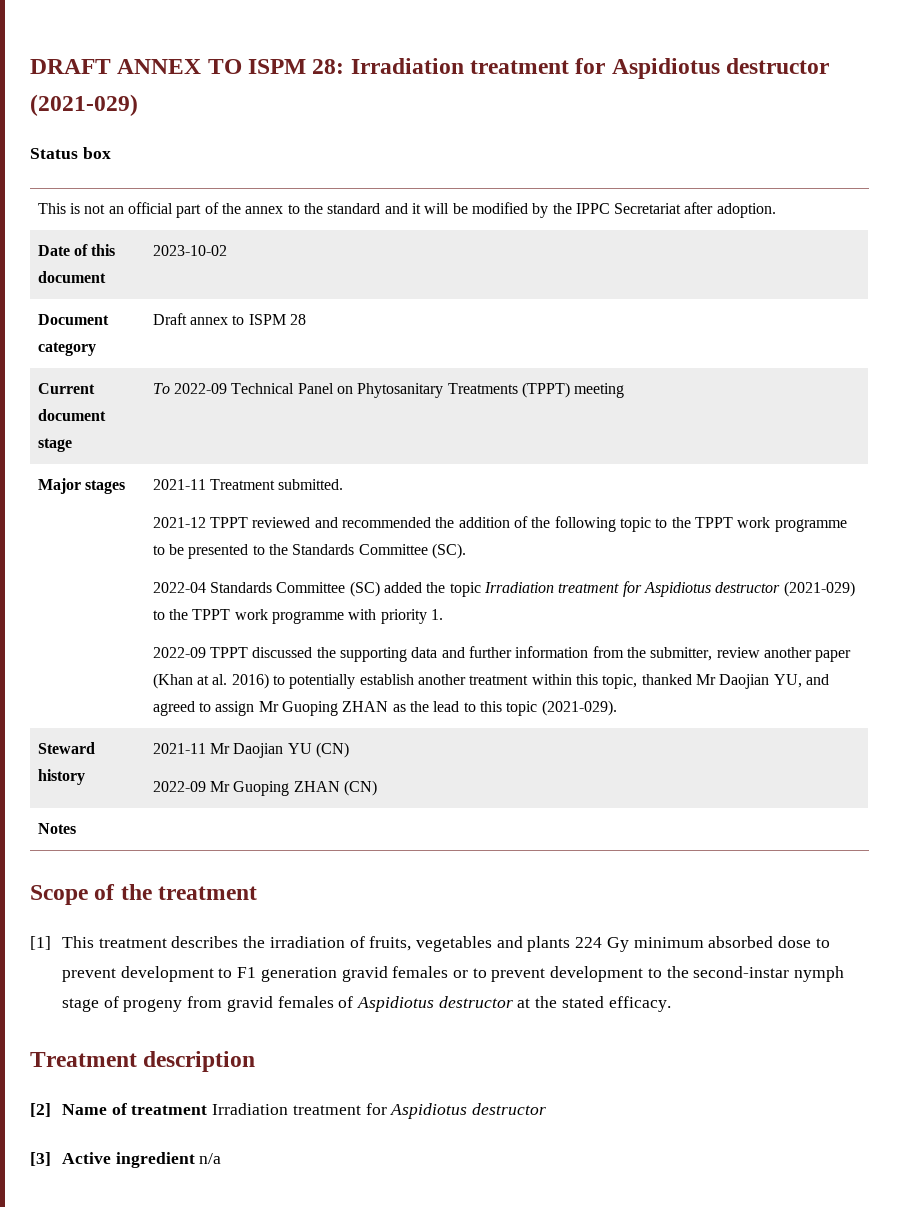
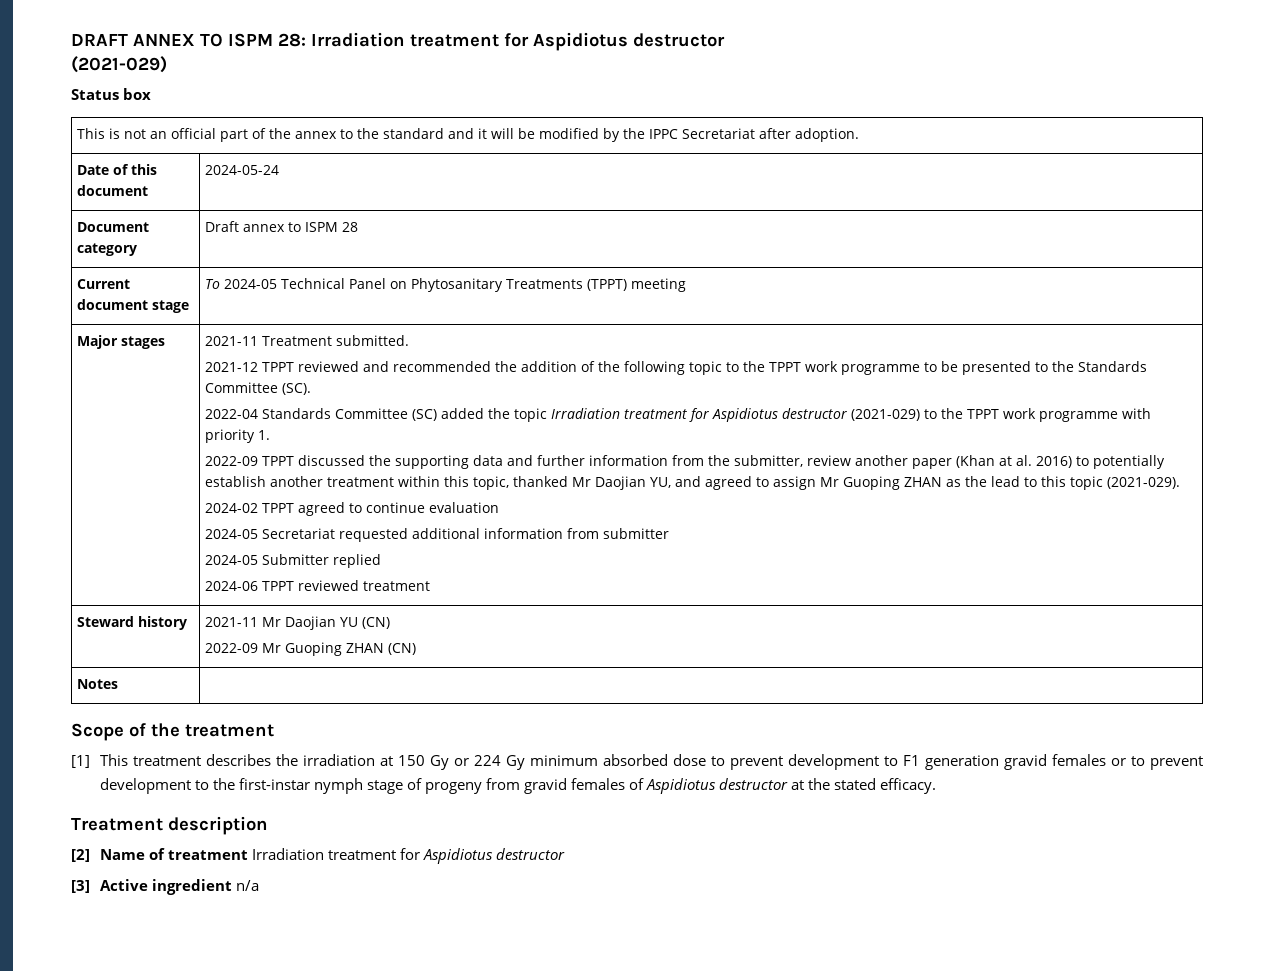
- Date of this document | 2023-10-02
+ Date of this document | 2024-05-24
- Current document stage | To 2022-09 Technical Panel on Phytosanitary Treatments (TPPT) meeting
+ Current document stage | To 2024-05 Technical Panel on Phytosanitary Treatments (TPPT) meeting
+ 2024-02 TPPT agreed to continue evaluation
+ 2024-05 Secretariat requested additional information from submitter
+ 2024-05 Submitter replied
+ 2024-06 TPPT reviewed treatment
- [1] This treatment describes the irradiation of fruits, vegetables and plants 224 Gy minimum absorbed dose to prevent development to F1 generation gravid females or to prevent development to the second-instar nymph stage of progeny from gravid females of Aspidiotus destructor at the stated efficacy.
+ [1] This treatment describes the irradiation at 150 Gy or 224 Gy minimum absorbed dose to prevent development to F1 generation gravid females or to prevent development to the first-instar nymph stage of progeny from gravid females of Aspidiotus destructor at the stated efficacy.

